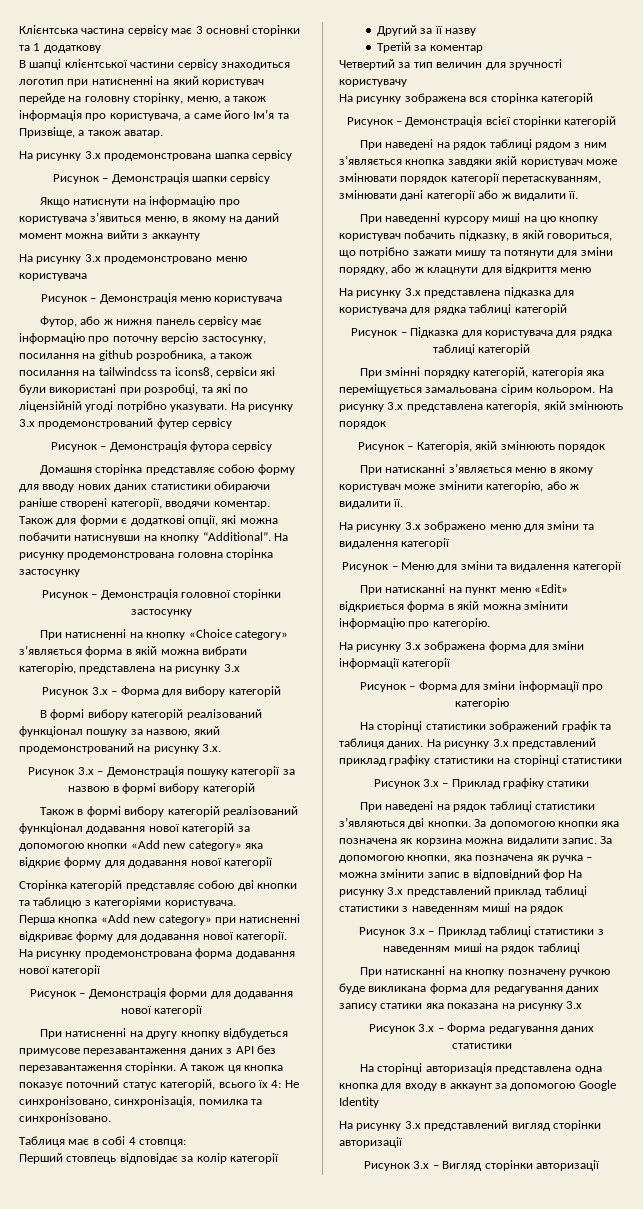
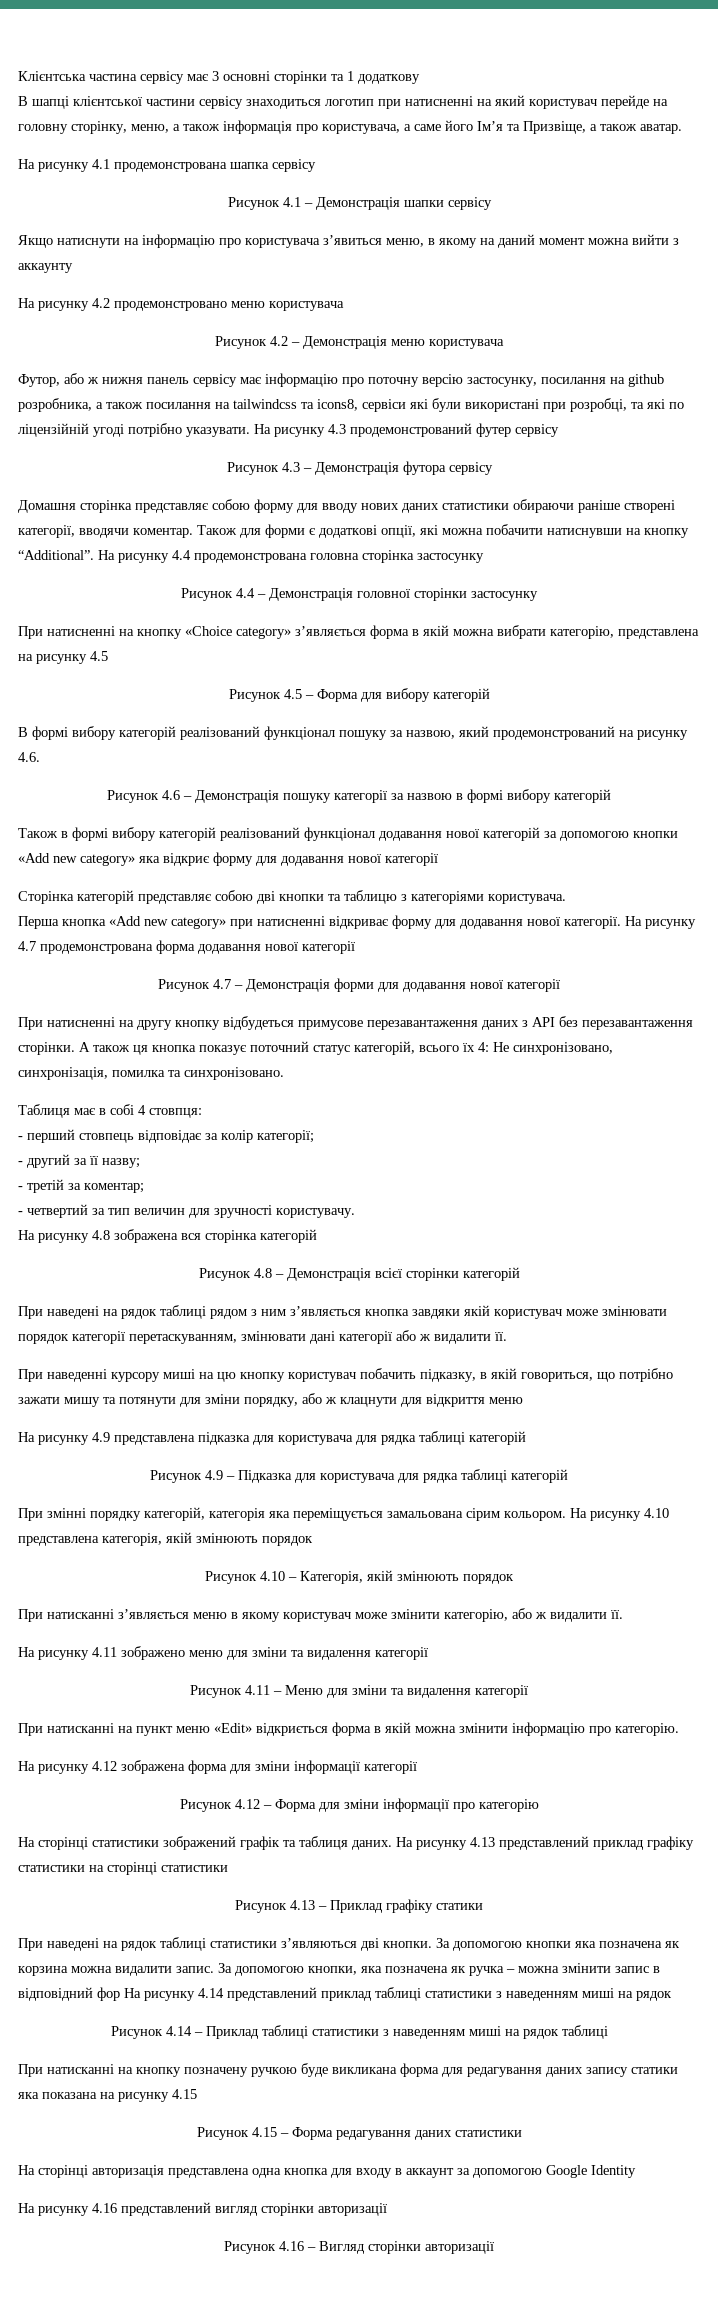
- На рисунку 3.x продемонстрована шапка сервісу
+ На рисунку 4.1 продемонстрована шапка сервісу
- Рисунок – Демонстрація шапки сервісу
+ Рисунок 4.1 – Демонстрація шапки сервісу
- На рисунку 3.x продемонстровано меню користувача
+ На рисунку 4.2 продемонстровано меню користувача
- Рисунок – Демонстрація меню користувача
+ Рисунок 4.2 – Демонстрація меню користувача
- На рисунку 3.x продемонстрований футер сервісу
+ На рисунку 4.3 продемонстрований футер сервісу
- Рисунок – Демонстрація футора сервісу
+ Рисунок 4.3 – Демонстрація футора сервісу
- На рисунку продемонстрована головна сторінка застосунку
+ На рисунку 4.4 продемонстрована головна сторінка застосунку
- Рисунок – Демонстрація головної сторінки застосунку
+ Рисунок 4.4 – Демонстрація головної сторінки застосунку
- При натисненні на кнопку «Choice category» з’являється форма в якій можна вибрати категорію, представлена на рисунку 3.x
- Рисунок 3.x – Форма для вибору категорій
+ При натисненні на кнопку «Choice category» з’являється форма в якій можна вибрати категорію, представлена на рисунку 4.5
+ Рисунок 4.5 – Форма для вибору категорій
- В формі вибору категорій реалізований функціонал пошуку за назвою, який продемонстрований на рисунку 3.x.
- Рисунок 3.x – Демонстрація пошуку категорії за назвою в формі вибору категорій
+ В формі вибору категорій реалізований функціонал пошуку за назвою, який продемонстрований на рисунку 4.6.
+ Рисунок 4.6 – Демонстрація пошуку категорії за назвою в формі вибору категорій
- На рисунку продемонстрована форма додавання нової категорії
+ На рисунку 4.7 продемонстрована форма додавання нової категорії
- Рисунок – Демонстрація форми для додавання нової категорії
+ Рисунок 4.7 – Демонстрація форми для додавання нової категорії
- Перший стовпець відповідає за колір категорії
- Другий за її назву
- Третій за коментар
- Четвертий за тип величин для зручності користувачу
- На рисунку зображена вся сторінка категорій
+ - перший стовпець відповідає за колір категорії;
+ - другий за її назву;
+ - третій за коментар;
+ - четвертий за тип величин для зручності користувачу.
+ На рисунку 4.8 зображена вся сторінка категорій
- Рисунок – Демонстрація всієї сторінки категорій
+ Рисунок 4.8 – Демонстрація всієї сторінки категорій
- На рисунку 3.x представлена підказка для користувача для рядка таблиці категорій
+ На рисунку 4.9 представлена підказка для користувача для рядка таблиці категорій
- Рисунок – Підказка для користувача для рядка таблиці категорій
+ Рисунок 4.9 – Підказка для користувача для рядка таблиці категорій
- На рисунку 3.x представлена категорія, якій змінюють порядок
+ На рисунку 4.10 представлена категорія, якій змінюють порядок
- Рисунок – Категорія, якій змінюють порядок
+ Рисунок 4.10 – Категорія, якій змінюють порядок
- На рисунку 3.x зображено меню для зміни та видалення категорії
+ На рисунку 4.11 зображено меню для зміни та видалення категорії
- Рисунок – Меню для зміни та видалення категорії
+ Рисунок 4.11 – Меню для зміни та видалення категорії
- На рисунку 3.x зображена форма для зміни інформації категорії
+ На рисунку 4.12 зображена форма для зміни інформації категорії
- Рисунок – Форма для зміни інформації про категорію
+ Рисунок 4.12 – Форма для зміни інформації про категорію
- На рисунку 3.x представлений приклад графіку статистики на сторінці статистики
+ На рисунку 4.13 представлений приклад графіку статистики на сторінці статистики
- Рисунок 3.x – Приклад графіку статики
+ Рисунок 4.13 – Приклад графіку статики
- За допомогою кнопки, яка позначена як ручка – можна змінити запис в відповідний фор На рисунку 3.x представлений приклад таблиці статистики з наведенням миші на рядок
+ За допомогою кнопки, яка позначена як ручка – можна змінити запис в відповідний фор На рисунку 4.14 представлений приклад таблиці статистики з наведенням миші на рядок
- Рисунок 3.x – Приклад таблиці статистики з наведенням миші на рядок таблиці
+ Рисунок 4.14 – Приклад таблиці статистики з наведенням миші на рядок таблиці
- При натисканні на кнопку позначену ручкою буде викликана форма для редагування даних запису статики яка показана на рисунку 3.x
- Рисунок 3.x – Форма редагування даних статистики
+ При натисканні на кнопку позначену ручкою буде викликана форма для редагування даних запису статики яка показана на рисунку 4.15
+ Рисунок 4.15 – Форма редагування даних статистики
- На рисунку 3.x представлений вигляд сторінки авторизації
+ На рисунку 4.16 представлений вигляд сторінки авторизації
- Рисунок 3.x – Вигляд сторінки авторизації
+ Рисунок 4.16 – Вигляд сторінки авторизації

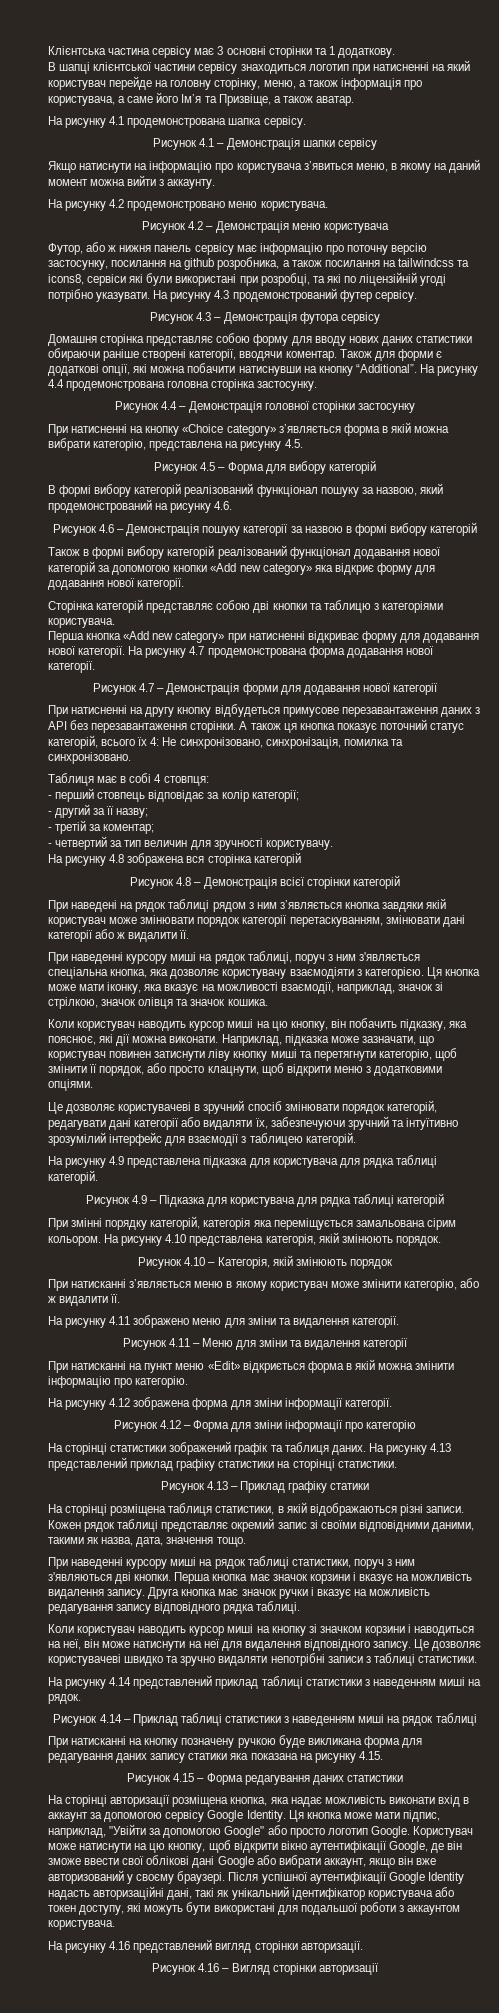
- Клієнтська частина сервісу має 3 основні сторінки та 1 додаткову
+ Клієнтська частина сервісу має 3 основні сторінки та 1 додаткову.
- На рисунку 4.1 продемонстрована шапка сервісу
+ На рисунку 4.1 продемонстрована шапка сервісу.
- Якщо натиснути на інформацію про користувача з’явиться меню, в якому на даний момент можна вийти з аккаунту
+ Якщо натиснути на інформацію про користувача з’явиться меню, в якому на даний момент можна вийти з аккаунту.
- На рисунку 4.2 продемонстровано меню користувача
+ На рисунку 4.2 продемонстровано меню користувача.
- На рисунку 4.3 продемонстрований футер сервісу
+ На рисунку 4.3 продемонстрований футер сервісу.
- На рисунку 4.4 продемонстрована головна сторінка застосунку
+ На рисунку 4.4 продемонстрована головна сторінка застосунку.
- При натисненні на кнопку «Choice category» з’являється форма в якій можна вибрати категорію, представлена на рисунку 4.5
+ При натисненні на кнопку «Choice category» з’являється форма в якій можна вибрати категорію, представлена на рисунку 4.5.
- Також в формі вибору категорій реалізований функціонал додавання нової категорій за допомогою кнопки «Add new category» яка відкриє форму для додавання нової категорії
+ Також в формі вибору категорій реалізований функціонал додавання нової категорій за допомогою кнопки «Add new category» яка відкриє форму для додавання нової категорії.
- На рисунку 4.7 продемонстрована форма додавання нової категорії
+ На рисунку 4.7 продемонстрована форма додавання нової категорії.
- При наведенні курсору миші на цю кнопку користувач побачить підказку, в якій говориться, що потрібно зажати мишу та потянути для зміни порядку, або ж клацнути для відкриття меню
+ При наведенні курсору миші на рядок таблиці, поруч з ним з'являється спеціальна кнопка, яка дозволяє користувачу взаємодіяти з категорією. Ця кнопка може мати іконку, яка вказує на можливості взаємодії, наприклад, значок зі стрілкою, значок олівця та значок кошика.
+ Коли користувач наводить курсор миші на цю кнопку, він побачить підказку, яка пояснює, які дії можна виконати. Наприклад, підказка може зазначати, що користувач повинен затиснути ліву кнопку миші та перетягнути категорію, щоб змінити її порядок, або просто клацнути, щоб відкрити меню з додатковими опціями.
+ Це дозволяє користувачеві в зручний спосіб змінювати порядок категорій, редагувати дані категорії або видаляти їх, забезпечуючи зручний та інтуїтивно зрозумілий інтерфейс для взаємодії з таблицею категорій.
- На рисунку 4.9 представлена підказка для користувача для рядка таблиці категорій
+ На рисунку 4.9 представлена підказка для користувача для рядка таблиці категорій.
- На рисунку 4.10 представлена категорія, якій змінюють порядок
+ На рисунку 4.10 представлена категорія, якій змінюють порядок.
- На рисунку 4.11 зображено меню для зміни та видалення категорії
+ На рисунку 4.11 зображено меню для зміни та видалення категорії.
- На рисунку 4.12 зображена форма для зміни інформації категорії
+ На рисунку 4.12 зображена форма для зміни інформації категорії.
- На рисунку 4.13 представлений приклад графіку статистики на сторінці статистики
+ На рисунку 4.13 представлений приклад графіку статистики на сторінці статистики.
- При наведені на рядок таблиці статистики з’являються дві кнопки. За допомогою кнопки яка позначена як корзина можна видалити запис. За допомогою кнопки, яка позначена як ручка – можна змінити запис в відповідний фор На рисунку 4.14 представлений приклад таблиці статистики з наведенням миші на рядок
+ На сторінці розміщена таблиця статистики, в якій відображаються різні записи. Кожен рядок таблиці представляє окремий запис зі своїми відповідними даними, такими як назва, дата, значення тощо.
+ При наведенні курсору миші на рядок таблиці статистики, поруч з ним з'являються дві кнопки. Перша кнопка має значок корзини і вказує на можливість видалення запису. Друга кнопка має значок ручки і вказує на можливість редагування запису відповідного рядка таблиці.
+ Коли користувач наводить курсор миші на кнопку зі значком корзини і наводиться на неї, він може натиснути на неї для видалення відповідного запису. Це дозволяє користувачеві швидко та зручно видаляти непотрібні записи з таблиці статистики.
+ На рисунку 4.14 представлений приклад таблиці статистики з наведенням миші на рядок.
- При натисканні на кнопку позначену ручкою буде викликана форма для редагування даних запису статики яка показана на рисунку 4.15
+ При натисканні на кнопку позначену ручкою буде викликана форма для редагування даних запису статики яка показана на рисунку 4.15.
- На сторінці авторизація представлена одна кнопка для входу в аккаунт за допомогою Google Identity
+ На сторінці авторизації розміщена кнопка, яка надає можливість виконати вхід в аккаунт за допомогою сервісу Google Identity. Ця кнопка може мати підпис, наприклад, "Увійти за допомогою Google" або просто логотип Google. Користувач може натиснути на цю кнопку, щоб відкрити вікно аутентифікації Google, де він зможе ввести свої облікові дані Google або вибрати аккаунт, якщо він вже авторизований у своєму браузері. Після успішної аутентифікації Google Identity надасть авторизаційні дані, такі як унікальний ідентифікатор користувача або токен доступу, які можуть бути використані для подальшої роботи з аккаунтом користувача.
- На рисунку 4.16 представлений вигляд сторінки авторизації
+ На рисунку 4.16 представлений вигляд сторінки авторизації.

